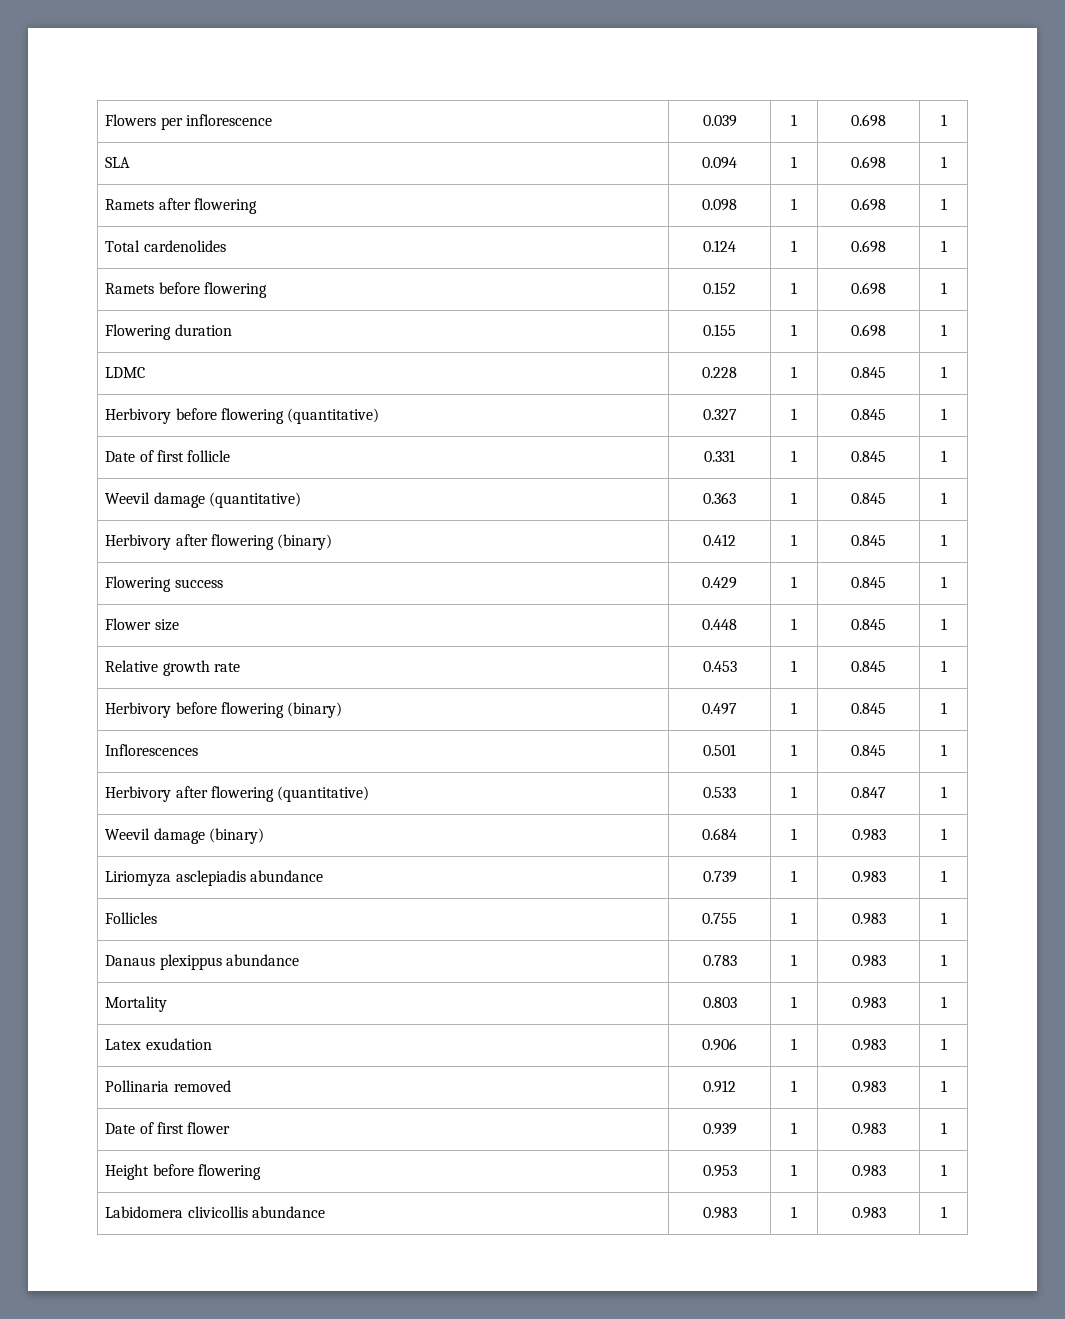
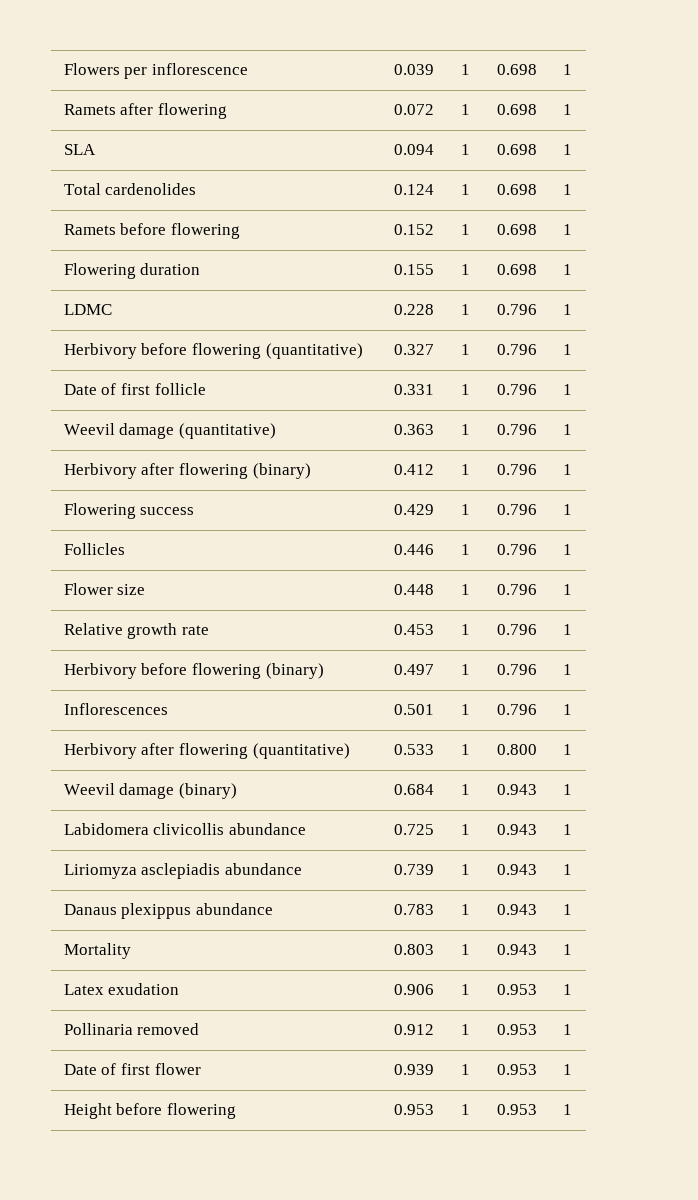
+ Ramets after flowering | 0.072 | 1 | 0.698 | 1
  SLA | 0.094 | 1 | 0.698 | 1
- Ramets after flowering | 0.098 | 1 | 0.698 | 1
- LDMC | 0.228 | 1 | 0.845 | 1
+ LDMC | 0.228 | 1 | 0.796 | 1
- Herbivory before flowering (quantitative) | 0.327 | 1 | 0.845 | 1
+ Herbivory before flowering (quantitative) | 0.327 | 1 | 0.796 | 1
- Date of first follicle | 0.331 | 1 | 0.845 | 1
+ Date of first follicle | 0.331 | 1 | 0.796 | 1
- Weevil damage (quantitative) | 0.363 | 1 | 0.845 | 1
+ Weevil damage (quantitative) | 0.363 | 1 | 0.796 | 1
- Herbivory after flowering (binary) | 0.412 | 1 | 0.845 | 1
+ Herbivory after flowering (binary) | 0.412 | 1 | 0.796 | 1
- Flowering success | 0.429 | 1 | 0.845 | 1
+ Flowering success | 0.429 | 1 | 0.796 | 1
+ Follicles | 0.446 | 1 | 0.796 | 1
- Flower size | 0.448 | 1 | 0.845 | 1
+ Flower size | 0.448 | 1 | 0.796 | 1
- Relative growth rate | 0.453 | 1 | 0.845 | 1
+ Relative growth rate | 0.453 | 1 | 0.796 | 1
- Herbivory before flowering (binary) | 0.497 | 1 | 0.845 | 1
+ Herbivory before flowering (binary) | 0.497 | 1 | 0.796 | 1
- Inflorescences | 0.501 | 1 | 0.845 | 1
+ Inflorescences | 0.501 | 1 | 0.796 | 1
- Herbivory after flowering (quantitative) | 0.533 | 1 | 0.847 | 1
+ Herbivory after flowering (quantitative) | 0.533 | 1 | 0.800 | 1
- Weevil damage (binary) | 0.684 | 1 | 0.983 | 1
+ Weevil damage (binary) | 0.684 | 1 | 0.943 | 1
+ Labidomera clivicollis abundance | 0.725 | 1 | 0.943 | 1
- Liriomyza asclepiadis abundance | 0.739 | 1 | 0.983 | 1
- Follicles | 0.755 | 1 | 0.983 | 1
+ Liriomyza asclepiadis abundance | 0.739 | 1 | 0.943 | 1
- Danaus plexippus abundance | 0.783 | 1 | 0.983 | 1
+ Danaus plexippus abundance | 0.783 | 1 | 0.943 | 1
- Mortality | 0.803 | 1 | 0.983 | 1
+ Mortality | 0.803 | 1 | 0.943 | 1
- Latex exudation | 0.906 | 1 | 0.983 | 1
+ Latex exudation | 0.906 | 1 | 0.953 | 1
- Pollinaria removed | 0.912 | 1 | 0.983 | 1
+ Pollinaria removed | 0.912 | 1 | 0.953 | 1
- Date of first flower | 0.939 | 1 | 0.983 | 1
+ Date of first flower | 0.939 | 1 | 0.953 | 1
- Height before flowering | 0.953 | 1 | 0.983 | 1
- Labidomera clivicollis abundance | 0.983 | 1 | 0.983 | 1
+ Height before flowering | 0.953 | 1 | 0.953 | 1

